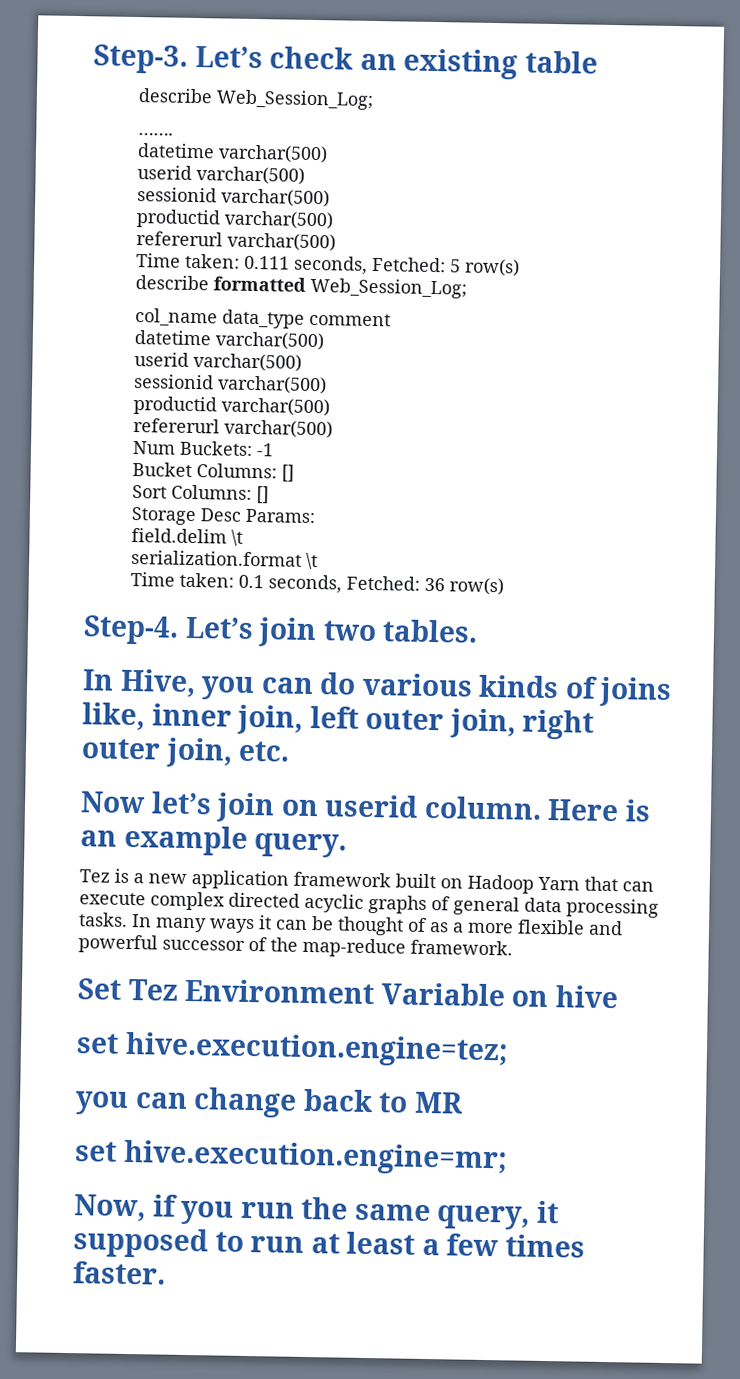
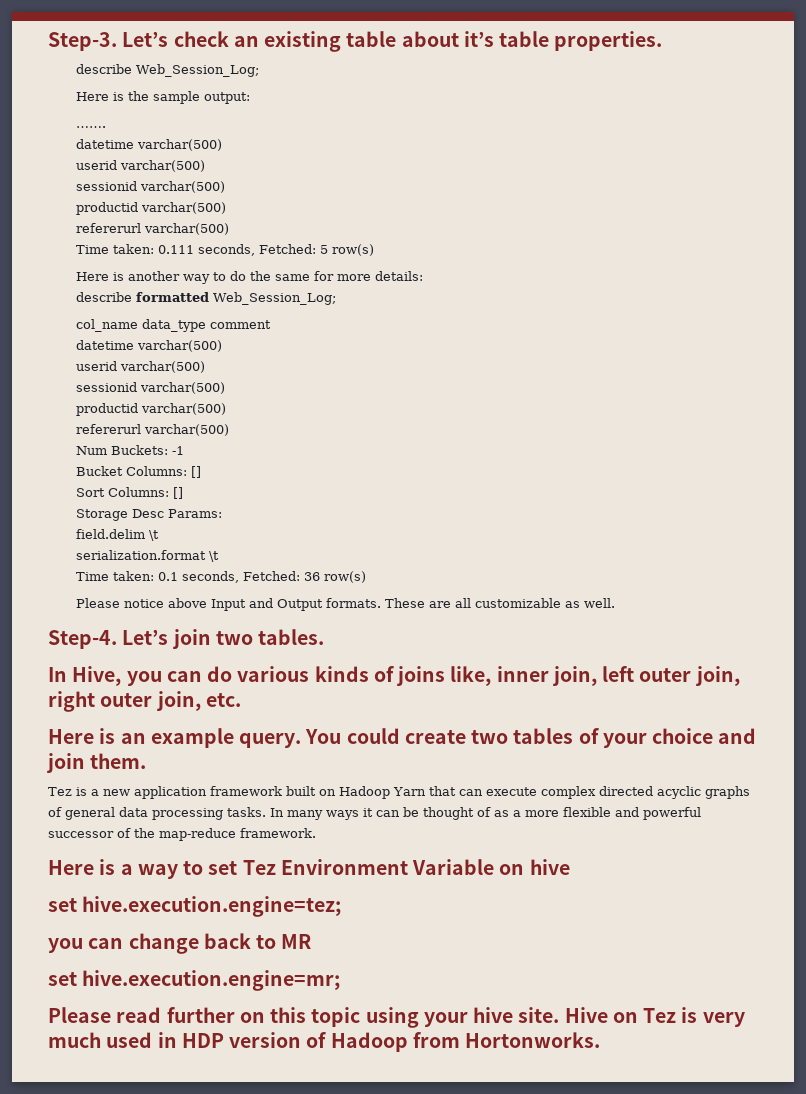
- Let’s check an existing table
+ Let’s check an existing table about it’s table properties.
  describe Web_Session_Log;
+ Here is the sample output:
+ Here is another way to do the same for more details:
+ Please notice above Input and Output formats. These are all customizable as well.
- Now let’s join on userid column.
+ You could create two tables of your choice and join them.
- Set Tez Environment Variable on hive
+ Here is a way to set Tez Environment Variable on hive
- Now, if you run the same query, it supposed to run at least a few times faster.
+ Please read further on this topic using your hive site. Hive on Tez is very much used in HDP version of Hadoop from Hortonworks.

